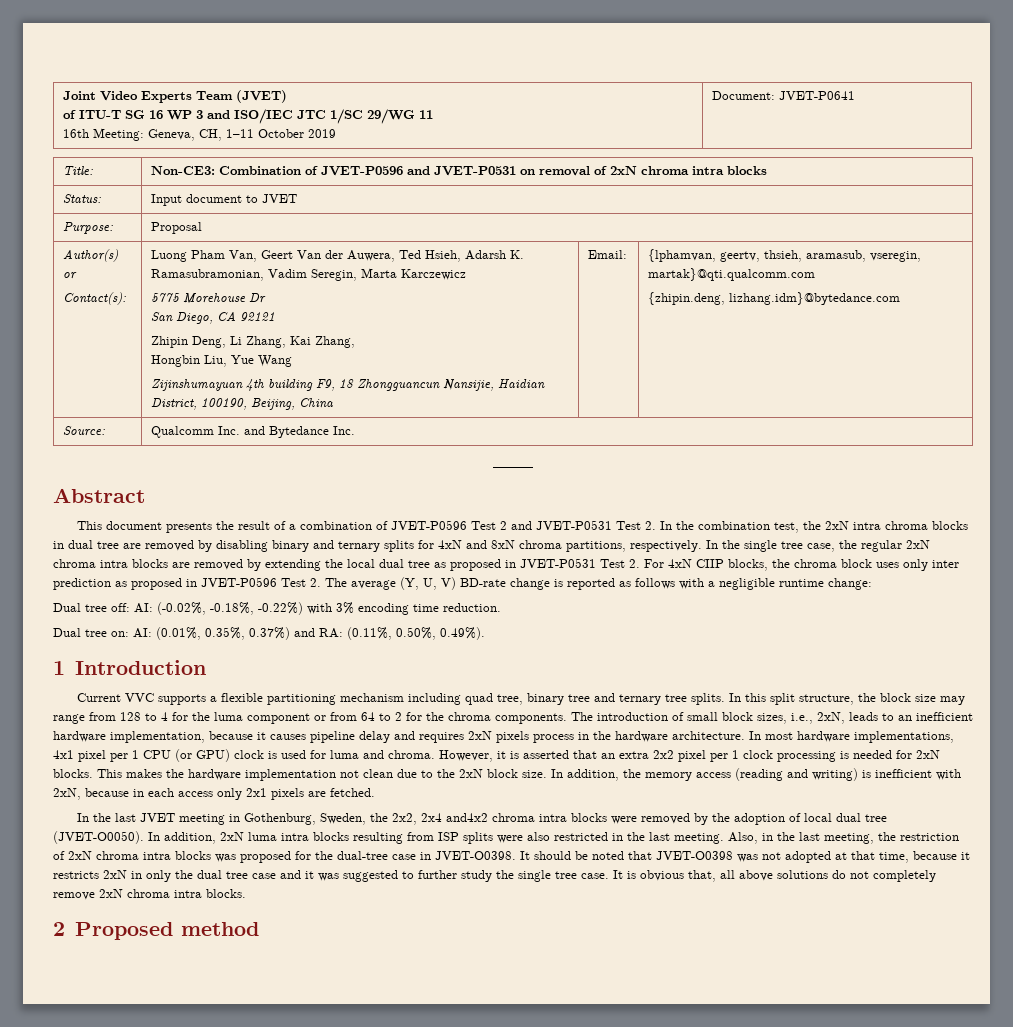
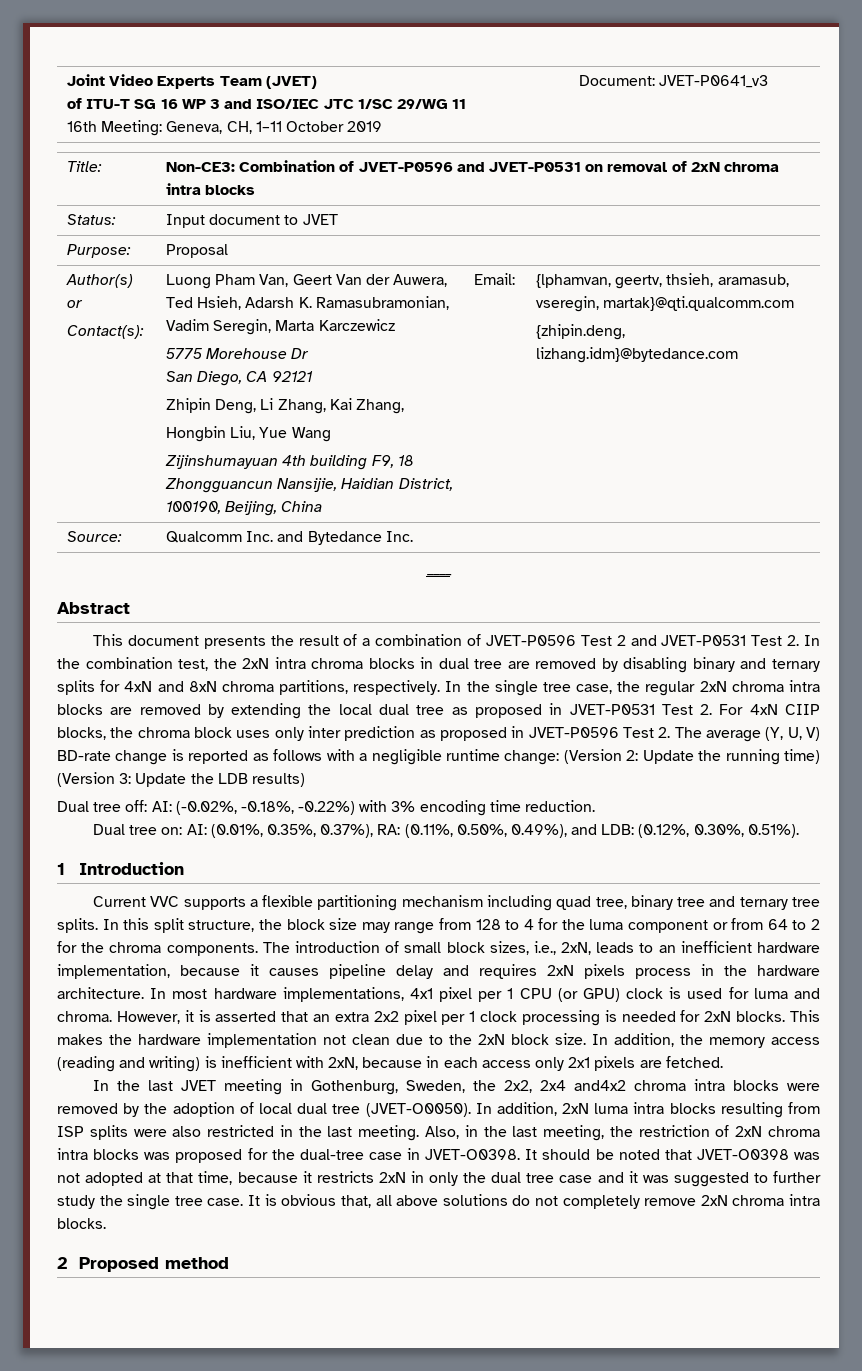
  Joint Video Experts Team (JVET)
  of ITU-T SG 16 WP 3 and ISO/IEC JTC 1/SC 29/WG 11
- 16th Meeting: Geneva, CH, 1–11 October 2019 | Document: JVET-P0641
+ 16th Meeting: Geneva, CH, 1–11 October 2019 | Document: JVET-P0641_v3
- In the single tree case, the regular 2xN chroma intra blocks are removed by extending the local dual tree as proposed in JVET-P0531 Test 2. For 4xN CIIP blocks, the chroma block uses only inter prediction as proposed in JVET-P0596 Test 2. The average (Y, U, V) BD-rate change is reported as follows with a negligible runtime change:
+ In the single tree case, the regular 2xN chroma intra blocks are removed by extending the local dual tree as proposed in JVET-P0531 Test 2. For 4xN CIIP blocks, the chroma block uses only inter prediction as proposed in JVET-P0596 Test 2. The average (Y, U, V) BD-rate change is reported as follows with a negligible runtime change: (Version 2: Update the running time) (Version 3: Update the LDB results)
- Dual tree on: AI: (0.01%, 0.35%, 0.37%) and RA: (0.11%, 0.50%, 0.49%).
+ Dual tree on: AI: (0.01%, 0.35%, 0.37%), RA: (0.11%, 0.50%, 0.49%), and LDB: (0.12%, 0.30%, 0.51%).

